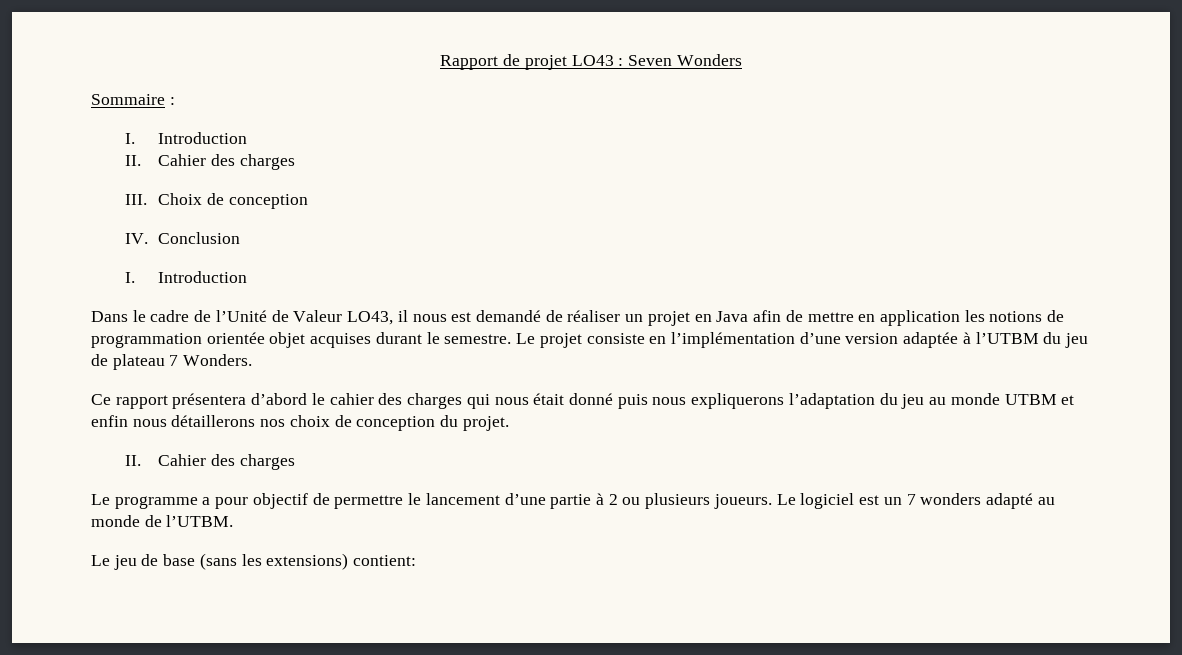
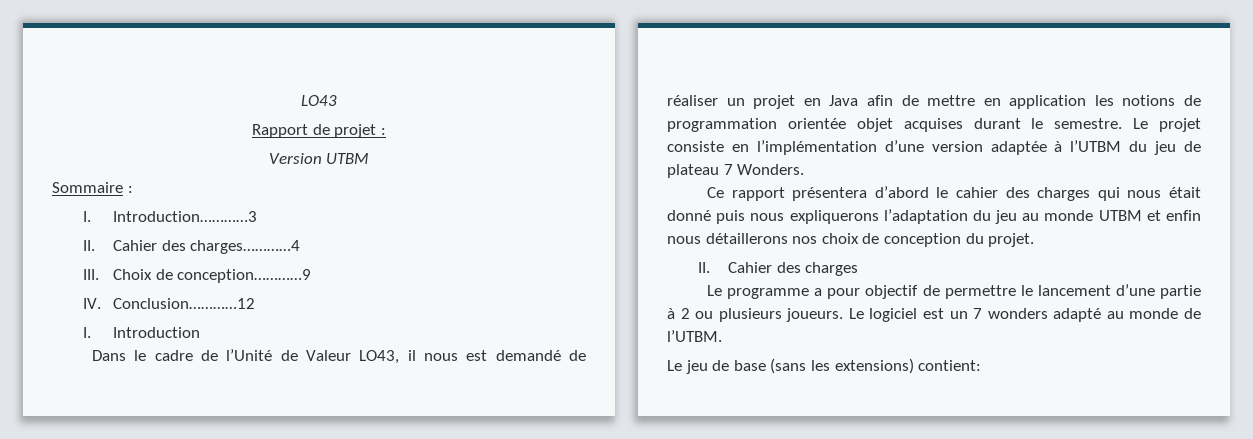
+ LO43
- Rapport de projet LO43 : Seven Wonders
+ Rapport de projet :
+ Version UTBM
  Sommaire :
- I. Introduction
- II. Cahier des charges
+ I. Introduction…………3
+ II. Cahier des charges…………4
- III. Choix de conception
+ III. Choix de conception…………9
- IV. Conclusion
+ IV. Conclusion…………12

